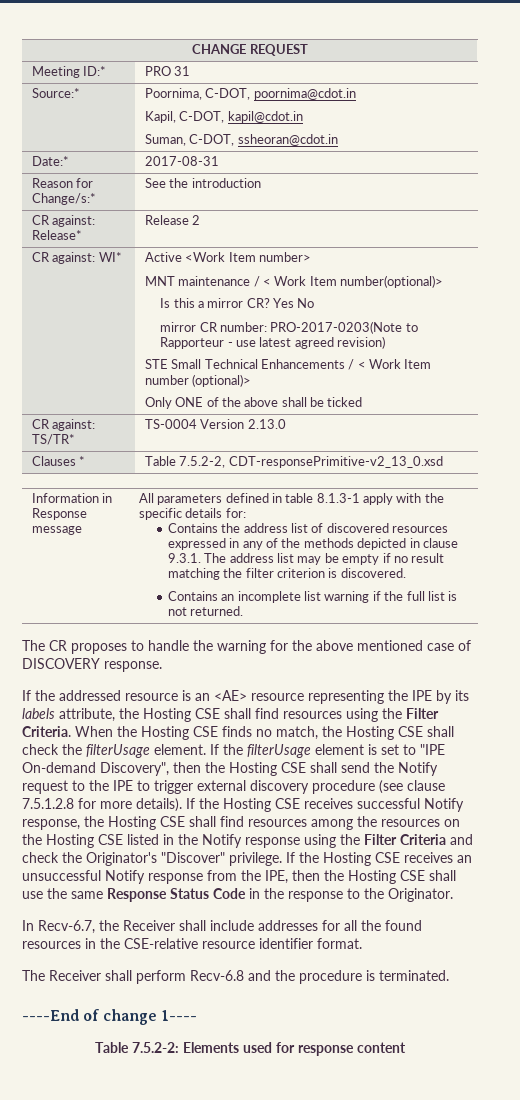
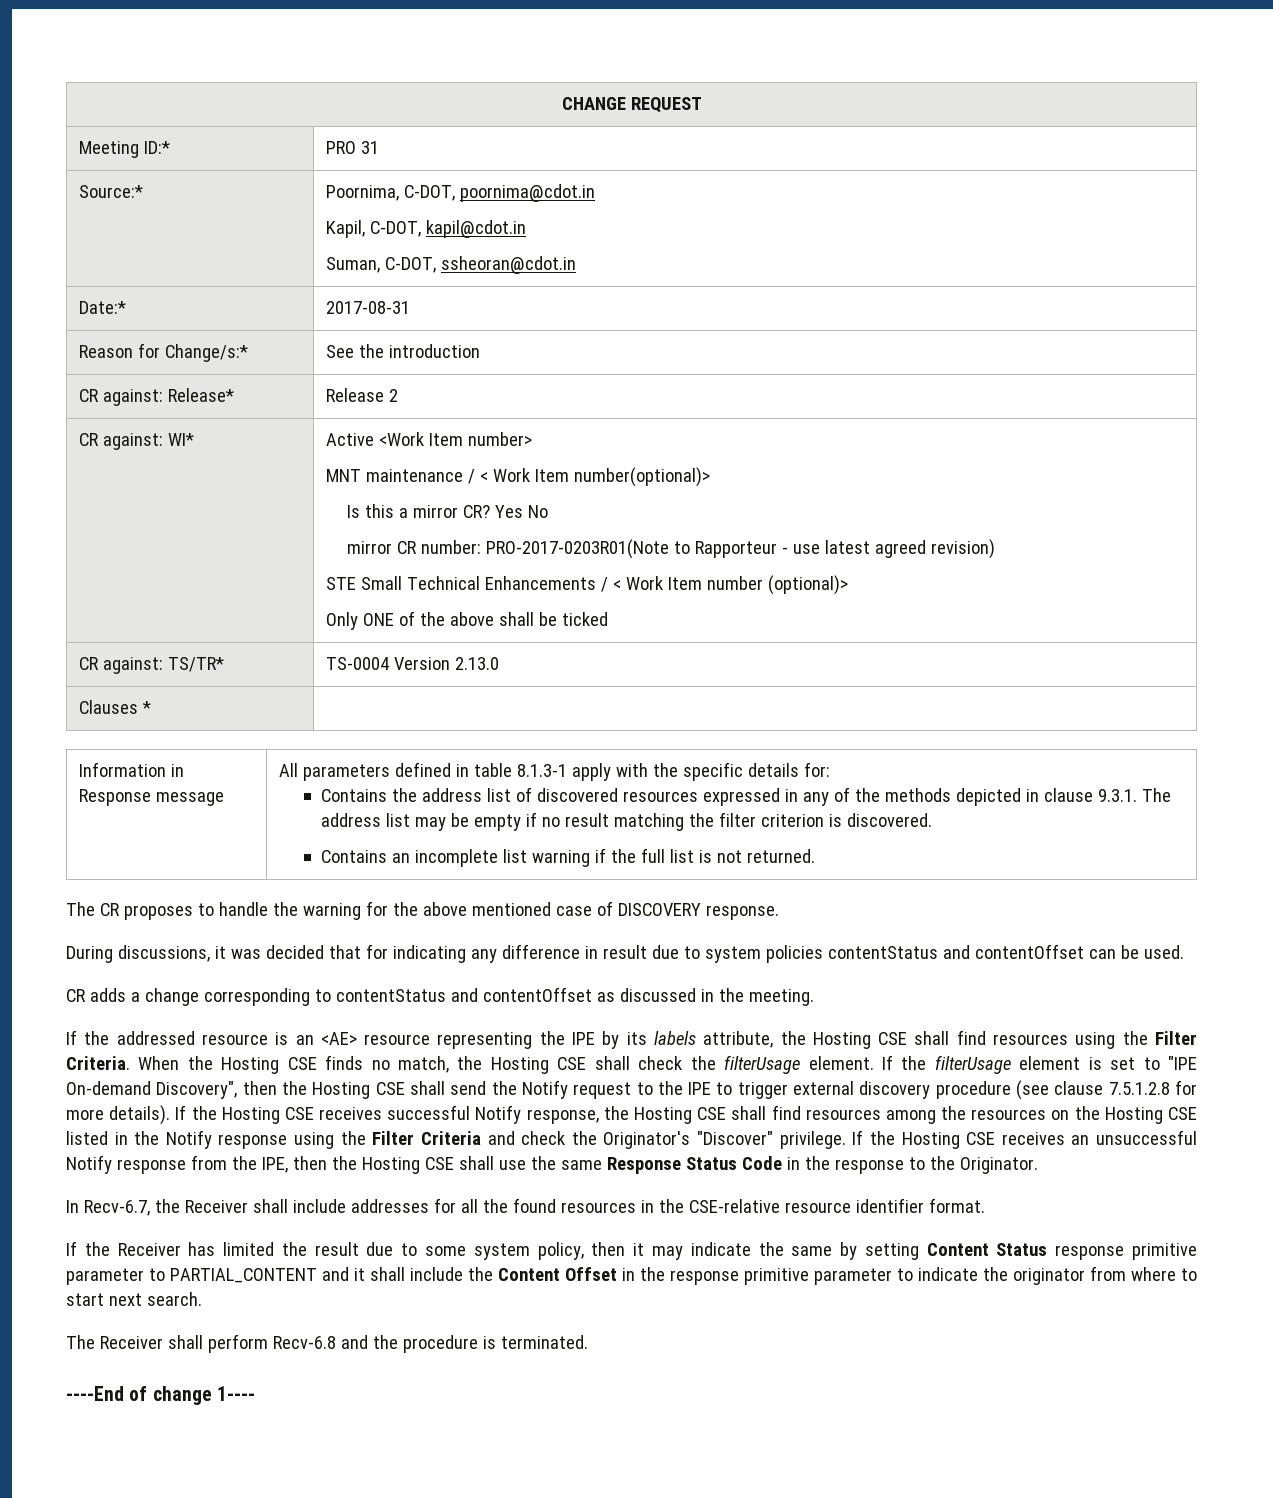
- mirror CR number: PRO-2017-0203(Note to Rapporteur - use latest agreed revision)
+ mirror CR number: PRO-2017-0203R01(Note to Rapporteur - use latest agreed revision)
- Clauses * | Table 7.5.2-2, CDT-responsePrimitive-v2_13_0.xsd
+ Clauses * |
+ During discussions, it was decided that for indicating any difference in result due to system policies contentStatus and contentOffset can be used.
+ CR adds a change corresponding to contentStatus and contentOffset as discussed in the meeting.
+ If the Receiver has limited the result due to some system policy, then it may indicate the same by setting Content Status response primitive parameter to PARTIAL_CONTENT and it shall include the Content Offset in the response primitive parameter to indicate the originator from where to start next search.
- Table 7.5.2-2: Elements used for response content

